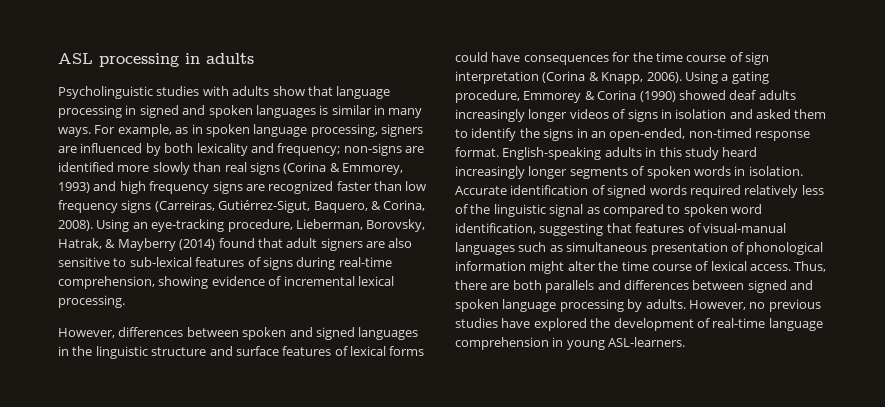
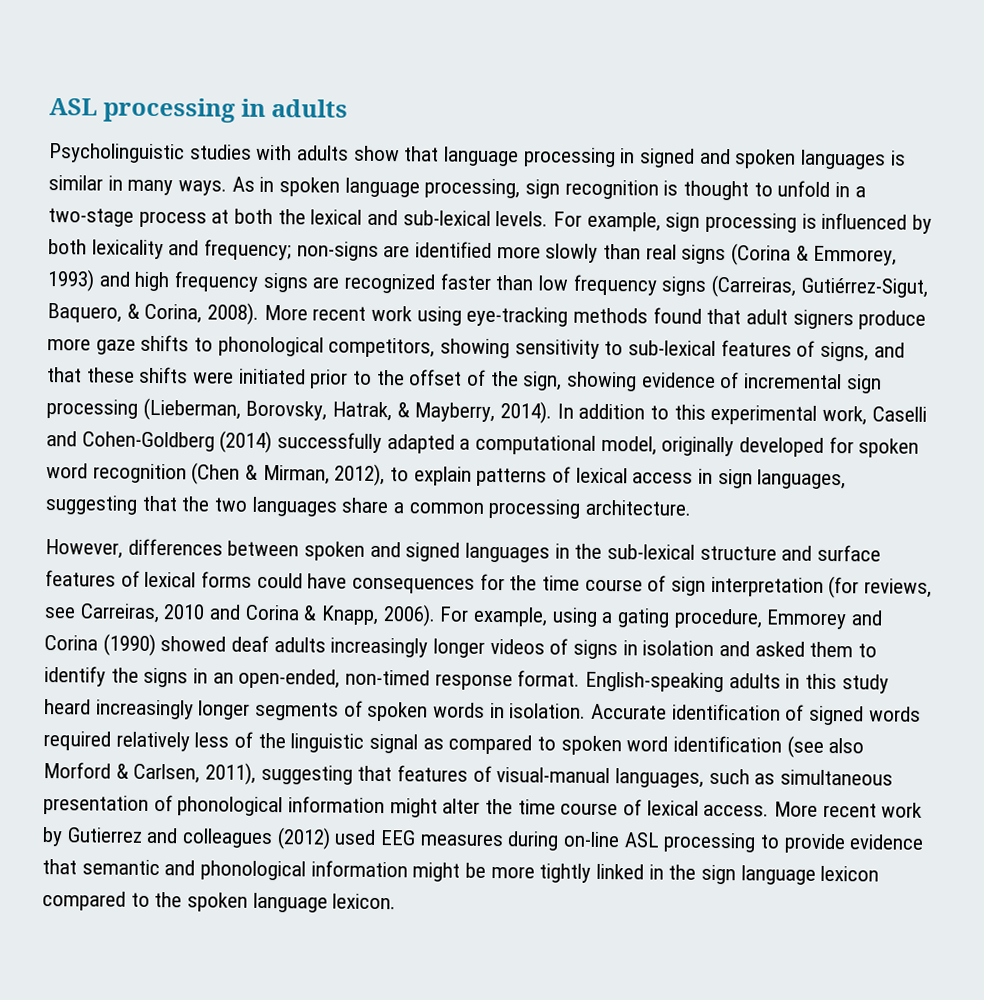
- For example, as in spoken language processing, signers are influenced by both lexicality and frequency; non-signs are identified more slowly than real signs (Corina & Emmorey, 1993) and high frequency signs are recognized faster than low frequency signs (Carreiras, Gutiérrez-Sigut, Baquero, & Corina, 2008).
+ As in spoken language processing, sign recognition is thought to unfold in a two-stage process at both the lexical and sub-lexical levels. For example, sign processing is influenced by both lexicality and frequency; non-signs are identified more slowly than real signs (Corina & Emmorey, 1993) and high frequency signs are recognized faster than low frequency signs (Carreiras, Gutiérrez-Sigut, Baquero, & Corina, 2008).
- Using an eye-tracking procedure, Lieberman, Borovsky, Hatrak, & Mayberry (2014) found that adult signers are also sensitive to sub-lexical features of signs during real-time comprehension, showing evidence of incremental lexical processing.
+ More recent work using eye-tracking methods found that adult signers produce more gaze shifts to phonological competitors, showing sensitivity to sub-lexical features of signs, and that these shifts were initiated prior to the offset of the sign, showing evidence of incremental sign processing (Lieberman, Borovsky, Hatrak, & Mayberry, 2014). In addition to this experimental work, Caselli and Cohen-Goldberg (2014) successfully adapted a computational model, originally developed for spoken word recognition (Chen & Mirman, 2012), to explain patterns of lexical access in sign languages, suggesting that the two languages share a common processing architecture.
- However, differences between spoken and signed languages in the linguistic structure and surface features of lexical forms could have consequences for the time course of sign interpretation (Corina & Knapp, 2006). Using a gating procedure, Emmorey & Corina (1990) showed deaf adults increasingly longer videos of signs in isolation and asked them to identify the signs in an open-ended, non-timed response format.
+ However, differences between spoken and signed languages in the sub-lexical structure and surface features of lexical forms could have consequences for the time course of sign interpretation (for reviews, see Carreiras, 2010 and Corina & Knapp, 2006). For example, using a gating procedure, Emmorey and Corina (1990) showed deaf adults increasingly longer videos of signs in isolation and asked them to identify the signs in an open-ended, non-timed response format.
- Accurate identification of signed words required relatively less of the linguistic signal as compared to spoken word identification, suggesting that features of visual-manual languages such as simultaneous presentation of phonological information might alter the time course of lexical access.
+ Accurate identification of signed words required relatively less of the linguistic signal as compared to spoken word identification (see also Morford & Carlsen, 2011), suggesting that features of visual-manual languages, such as simultaneous presentation of phonological information might alter the time course of lexical access.
- Thus, there are both parallels and differences between signed and spoken language processing by adults. However, no previous studies have explored the development of real-time language comprehension in young ASL-learners.
+ More recent work by Gutierrez and colleagues (2012) used EEG measures during on-line ASL processing to provide evidence that semantic and phonological information might be more tightly linked in the sign language lexicon compared to the spoken language lexicon.

